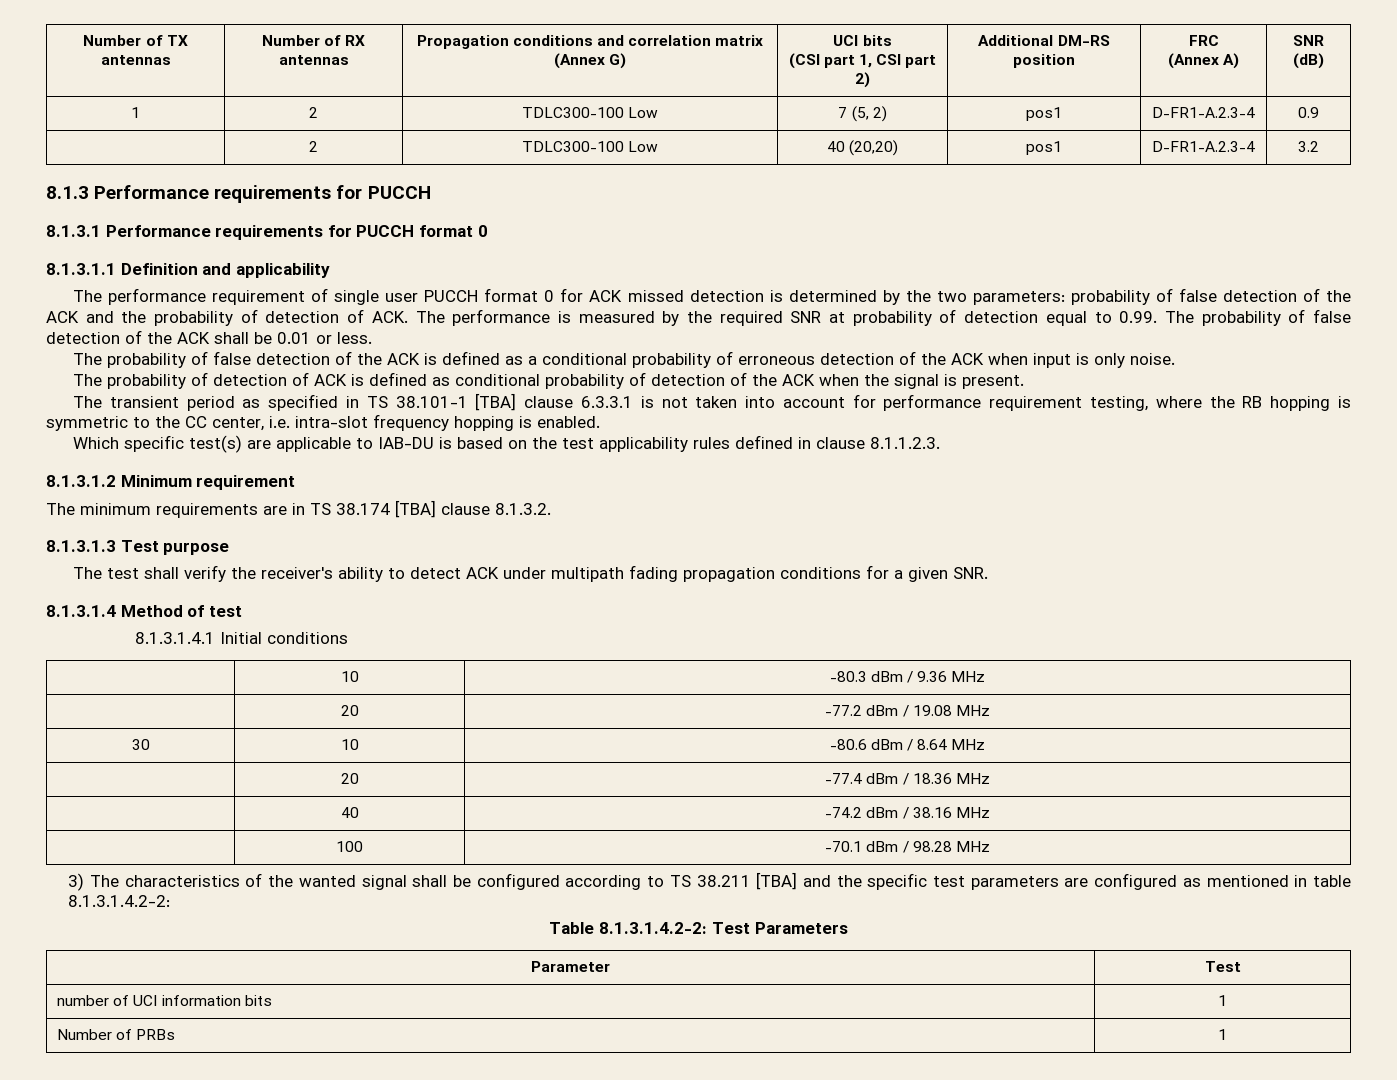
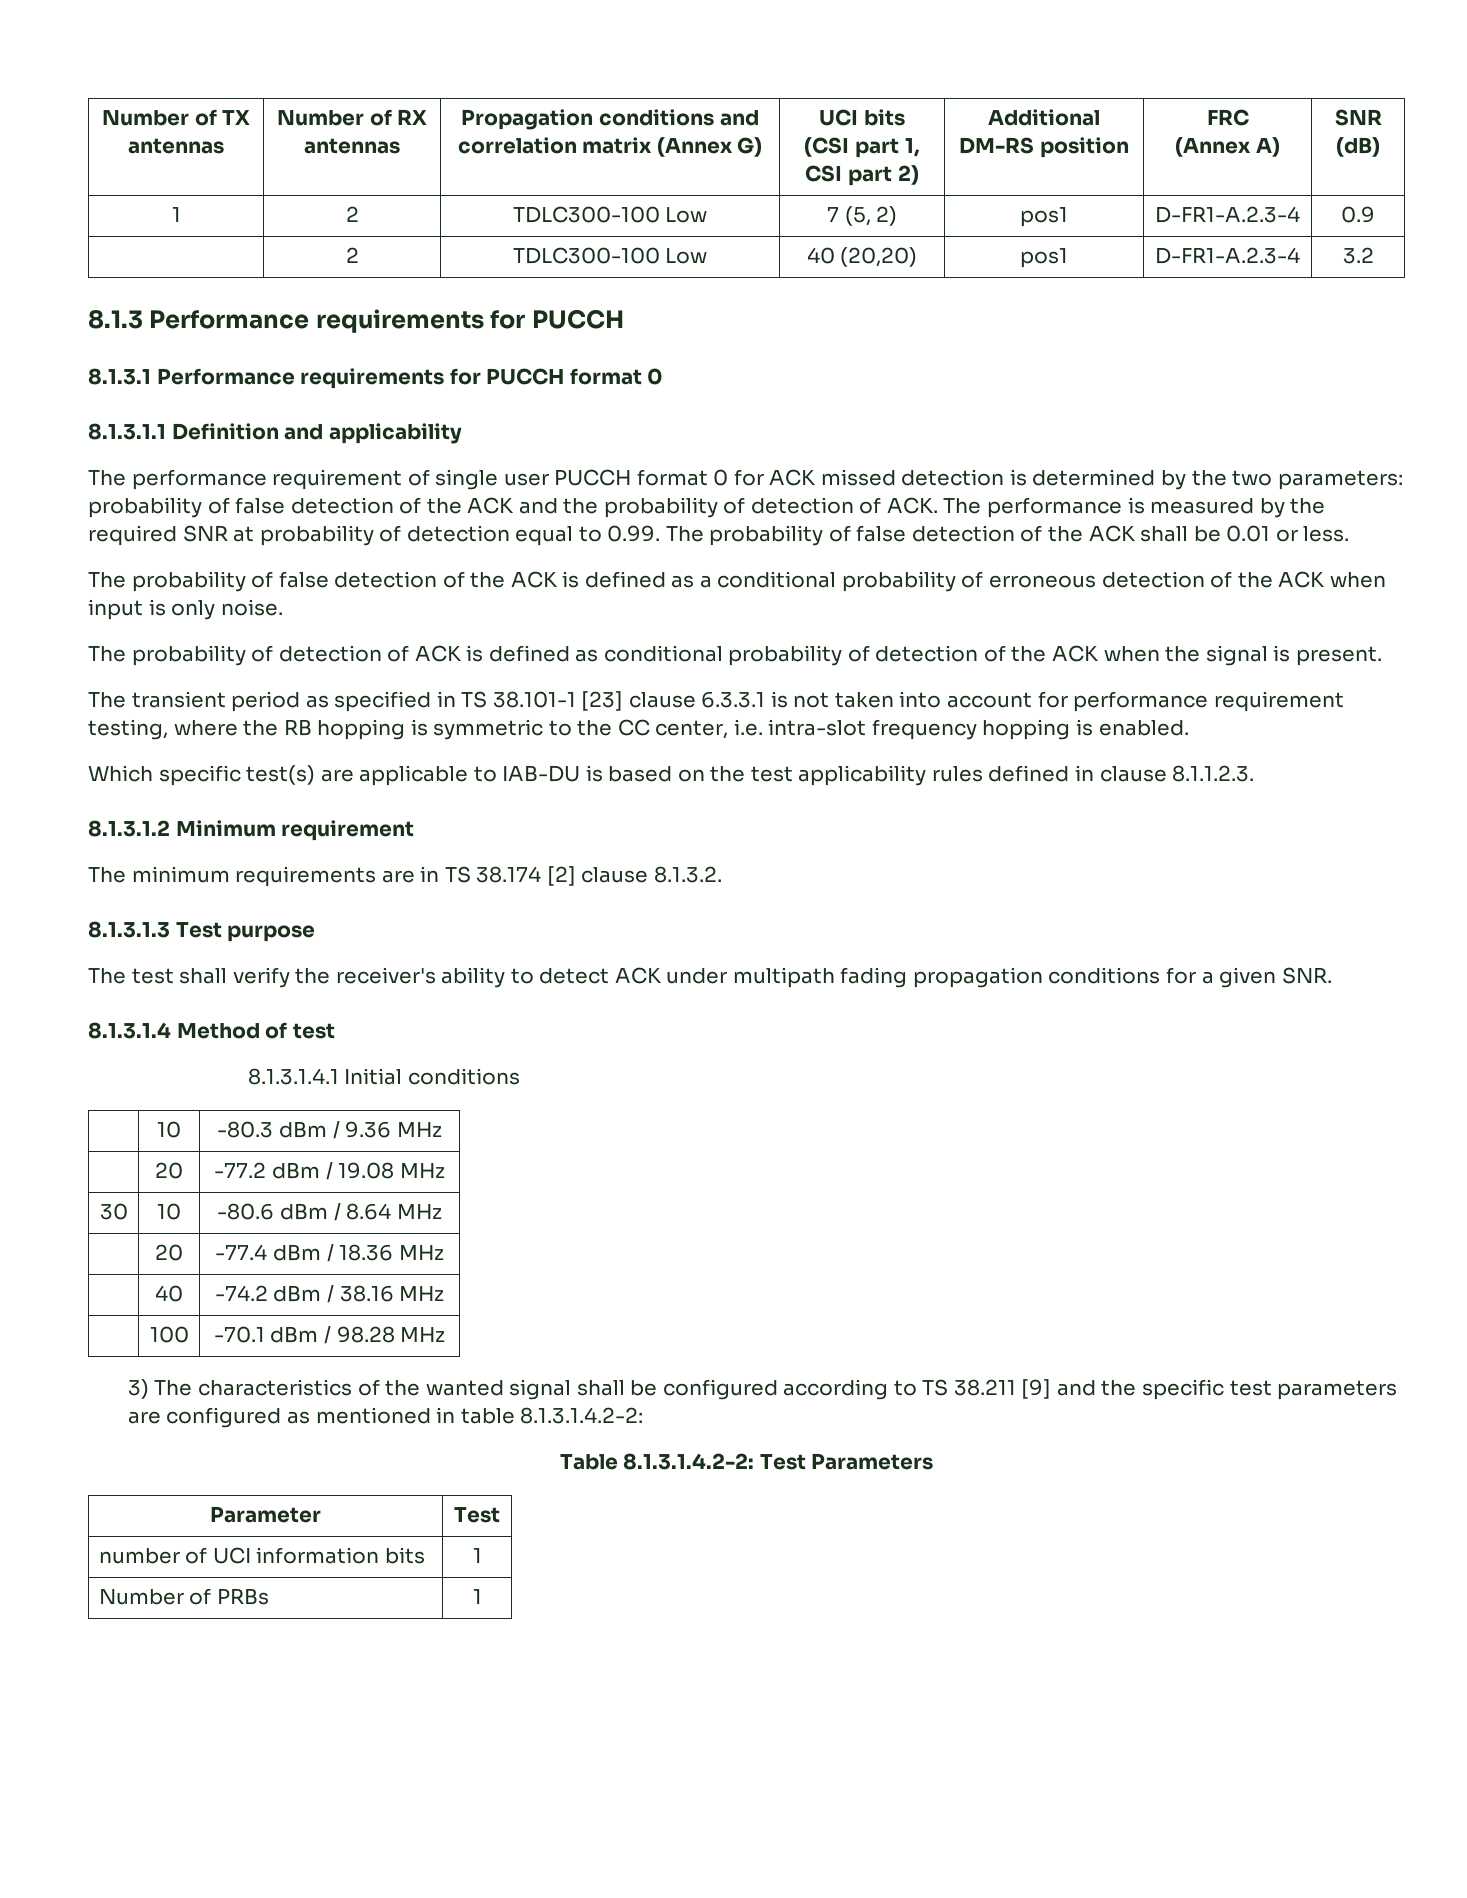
- The transient period as specified in TS 38.101-1 [TBA] clause 6.3.3.1 is not taken into account for performance requirement testing, where the RB hopping is symmetric to the CC center, i.e. intra-slot frequency hopping is enabled.
+ The transient period as specified in TS 38.101-1 [23] clause 6.3.3.1 is not taken into account for performance requirement testing, where the RB hopping is symmetric to the CC center, i.e. intra-slot frequency hopping is enabled.
- The minimum requirements are in TS 38.174 [TBA] clause 8.1.3.2.
+ The minimum requirements are in TS 38.174 [2] clause 8.1.3.2.
- 3) The characteristics of the wanted signal shall be configured according to TS 38.211 [TBA] and the specific test parameters are configured as mentioned in table 8.1.3.1.4.2-2:
+ 3) The characteristics of the wanted signal shall be configured according to TS 38.211 [9] and the specific test parameters are configured as mentioned in table 8.1.3.1.4.2-2:

